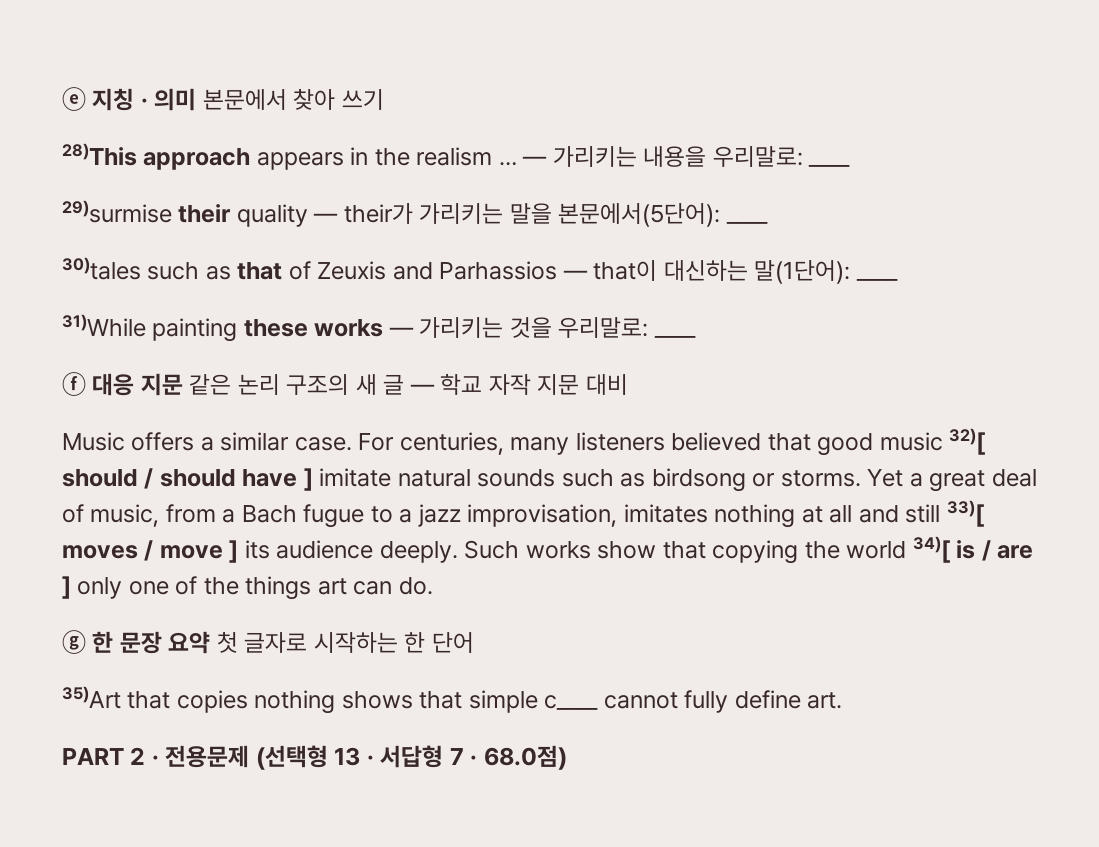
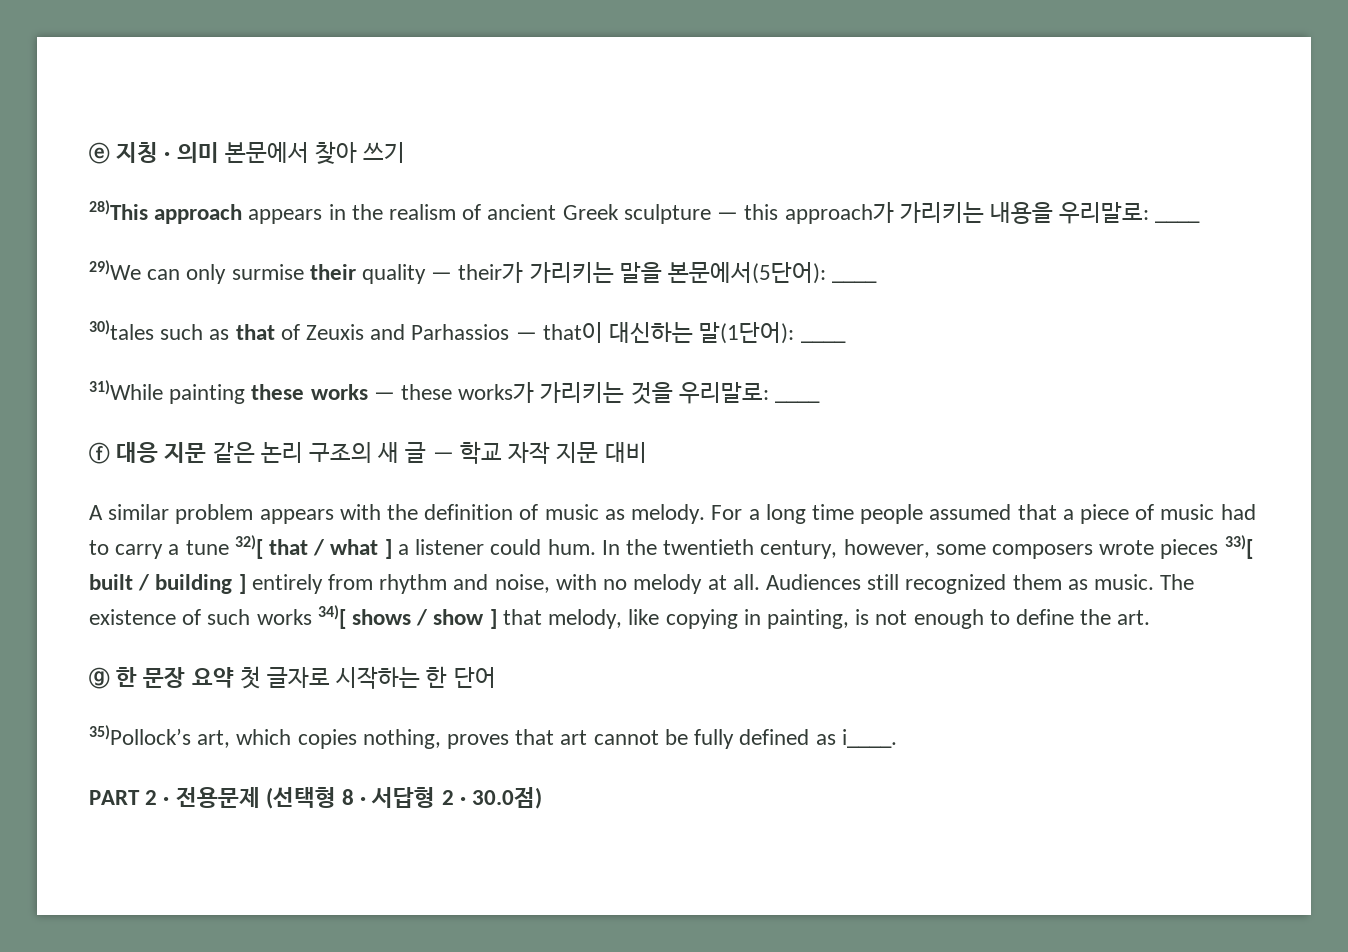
- 28)This approach appears in the realism … — 가리키는 내용을 우리말로: ____
+ 28)This approach appears in the realism of ancient Greek sculpture — this approach가 가리키는 내용을 우리말로: ____
- 29)surmise their quality — their가 가리키는 말을 본문에서(5단어): ____
+ 29)We can only surmise their quality — their가 가리키는 말을 본문에서(5단어): ____
- 31)While painting these works — 가리키는 것을 우리말로: ____
+ 31)While painting these works — these works가 가리키는 것을 우리말로: ____
- Music offers a similar case. For centuries, many listeners believed that good music 32)[ should / should have ] imitate natural sounds such as birdsong or storms. Yet a great deal of music, from a Bach fugue to a jazz improvisation, imitates nothing at all and still 33)[ moves / move ] its audience deeply. Such works show that copying the world 34)[ is / are ] only one of the things art can do.
+ A similar problem appears with the definition of music as melody. For a long time people assumed that a piece of music had to carry a tune 32)[ that / what ] a listener could hum. In the twentieth century, however, some composers wrote pieces 33)[ built / building ] entirely from rhythm and noise, with no melody at all. Audiences still recognized them as music. The existence of such works 34)[ shows / show ] that melody, like copying in painting, is not enough to define the art.
- 35)Art that copies nothing shows that simple c____ cannot fully define art.
+ 35)Pollock’s art, which copies nothing, proves that art cannot be fully defined as i____.
- PART 2 · 전용문제 (선택형 13 · 서답형 7 · 68.0점)
+ PART 2 · 전용문제 (선택형 8 · 서답형 2 · 30.0점)

